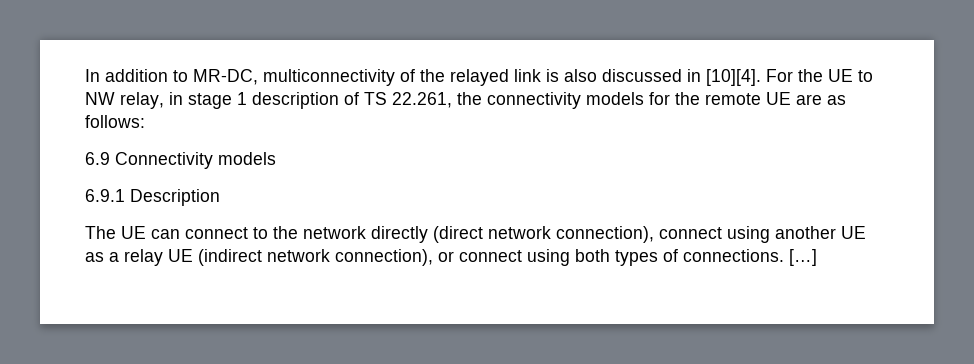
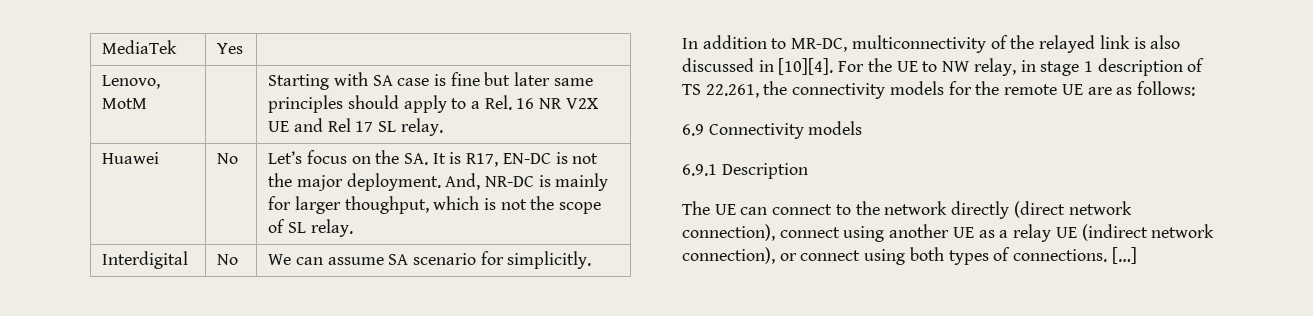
+ MediaTek | Yes |
+ Lenovo, MotM | | Starting with SA case is fine but later same principles should apply to a Rel. 16 NR V2X UE and Rel 17 SL relay.
+ Huawei | No | Let’s focus on the SA. It is R17, EN-DC is not the major deployment. And, NR-DC is mainly for larger thoughput, which is not the scope of SL relay.
+ Interdigital | No | We can assume SA scenario for simplicitly.

